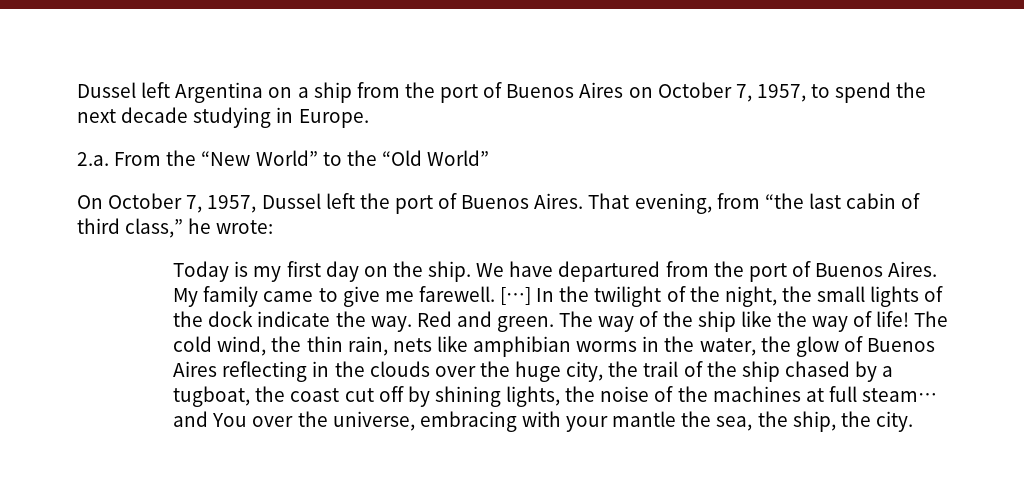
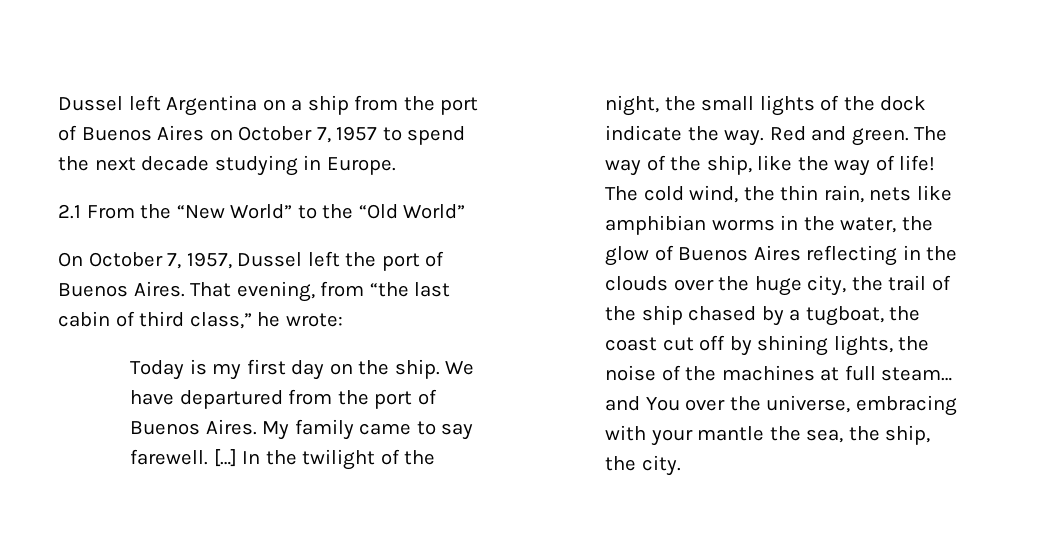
- Dussel left Argentina on a ship from the port of Buenos Aires on October 7, 1957, to spend the next decade studying in Europe.
+ Dussel left Argentina on a ship from the port of Buenos Aires on October 7, 1957 to spend the next decade studying in Europe.
- 2.a. From the “New World” to the “Old World”
+ 2.1 From the “New World” to the “Old World”
- My family came to give me farewell.
+ My family came to say farewell.
- The way of the ship like the way of life!
+ The way of the ship, like the way of life!

